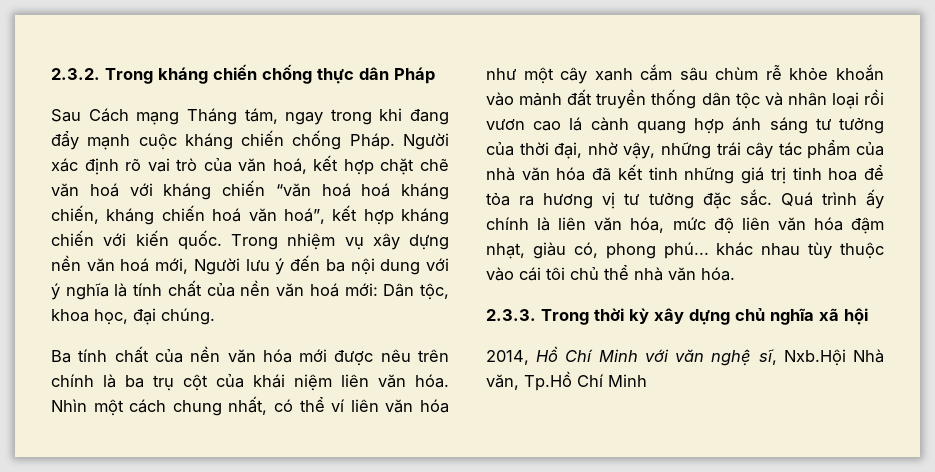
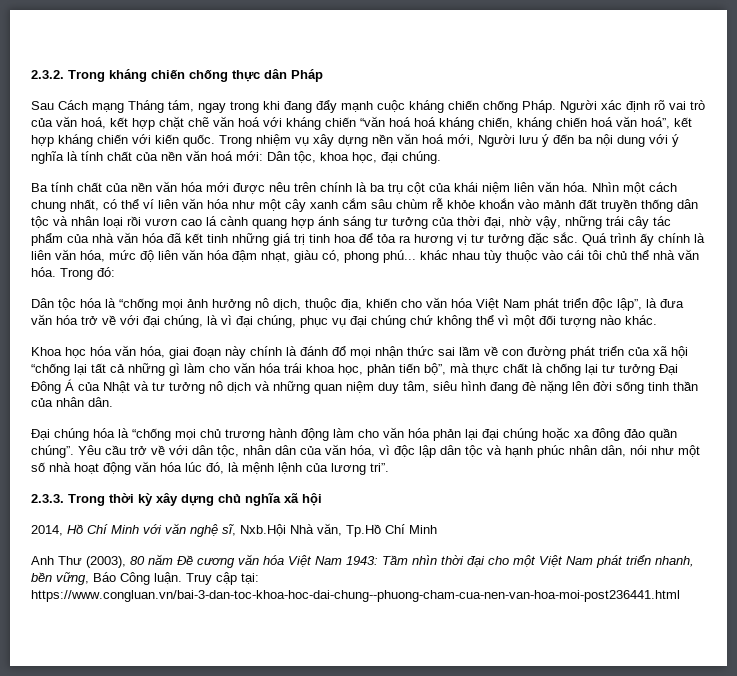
+ Trong đó:
+ Dân tộc hóa là “chống mọi ảnh hưởng nô dịch, thuộc địa, khiến cho văn hóa Việt Nam phát triển độc lập”, là đưa văn hóa trở về với đại chúng, là vì đại chúng, phục vụ đại chúng chứ không thể vì một đối tượng nào khác.
+ Khoa học hóa văn hóa, giai đoạn này chính là đánh đổ mọi nhận thức sai lầm về con đường phát triển của xã hội “chống lại tất cả những gì làm cho văn hóa trái khoa học, phản tiến bộ”, mà thực chất là chống lại tư tưởng Đại Đông Á của Nhật và tư tưởng nô dịch và những quan niệm duy tâm, siêu hình đang đè nặng lên đời sống tinh thần của nhân dân.
+ Đại chúng hóa là “chống mọi chủ trương hành động làm cho văn hóa phản lại đại chúng hoặc xa đông đảo quần chúng”. Yêu cầu trở về với dân tộc, nhân dân của văn hóa, vì độc lập dân tộc và hạnh phúc nhân dân, nói như một số nhà hoạt động văn hóa lúc đó, là mệnh lệnh của lương tri”.
+ Anh Thư (2003), 80 năm Đề cương văn hóa Việt Nam 1943: Tầm nhìn thời đại cho một Việt Nam phát triển nhanh, bền vững, Báo Công luận. Truy cập tại: https://www.congluan.vn/bai-3-dan-toc-khoa-hoc-dai-chung--phuong-cham-cua-nen-van-hoa-moi-post236441.html

